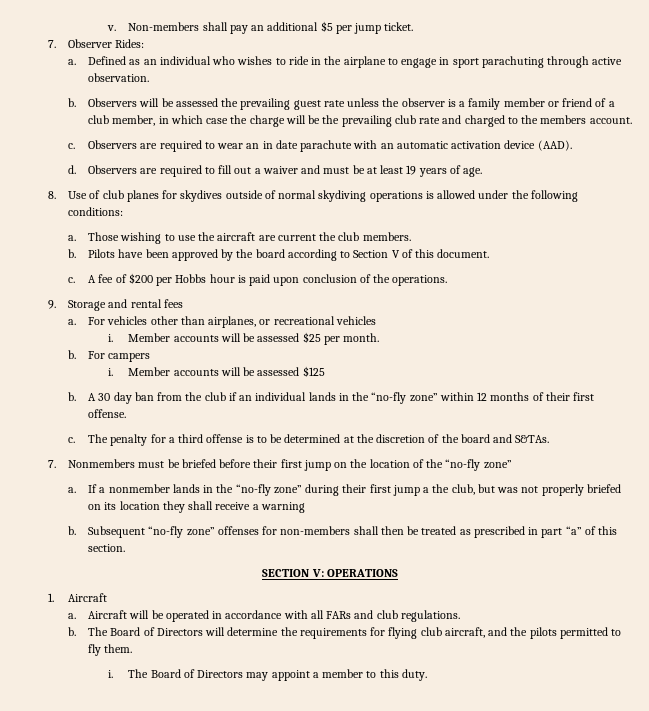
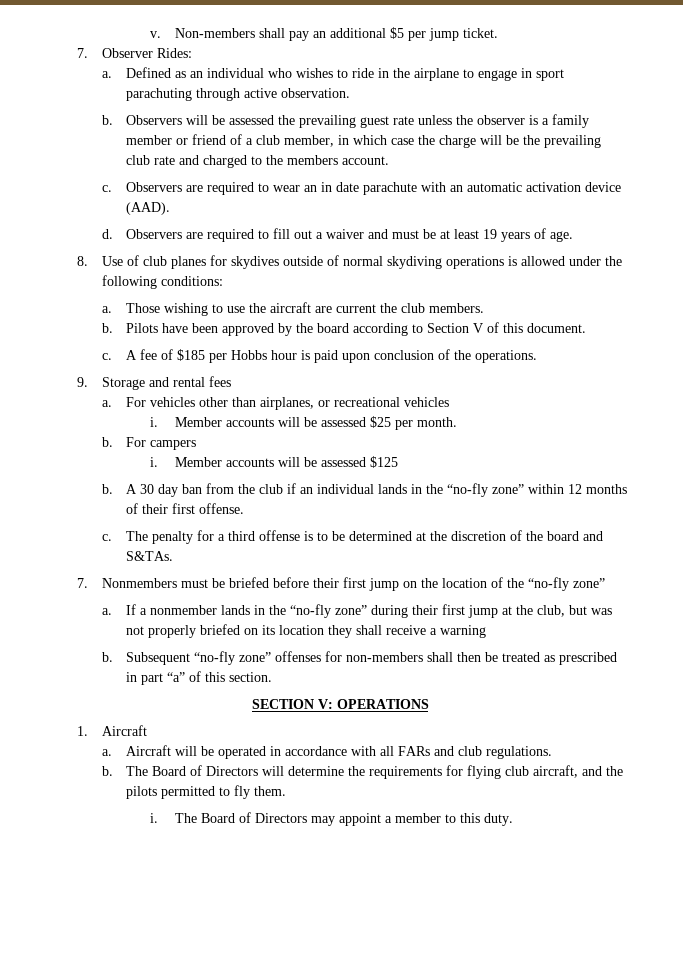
- A fee of $200 per Hobbs hour is paid upon conclusion of the operations.
+ A fee of $185 per Hobbs hour is paid upon conclusion of the operations.
- If a nonmember lands in the “no-fly zone” during their first jump a the club, but was not properly briefed on its location they shall receive a warning
+ If a nonmember lands in the “no-fly zone” during their first jump at the club, but was not properly briefed on its location they shall receive a warning

